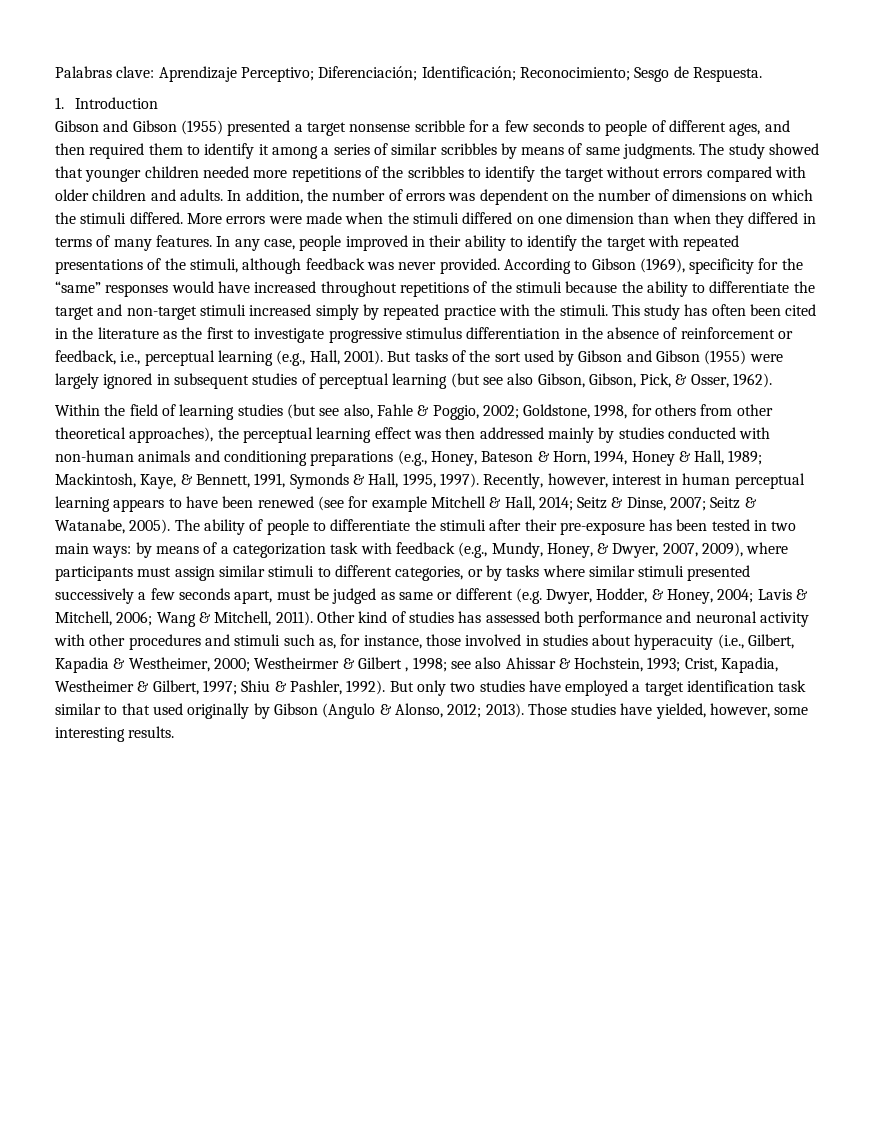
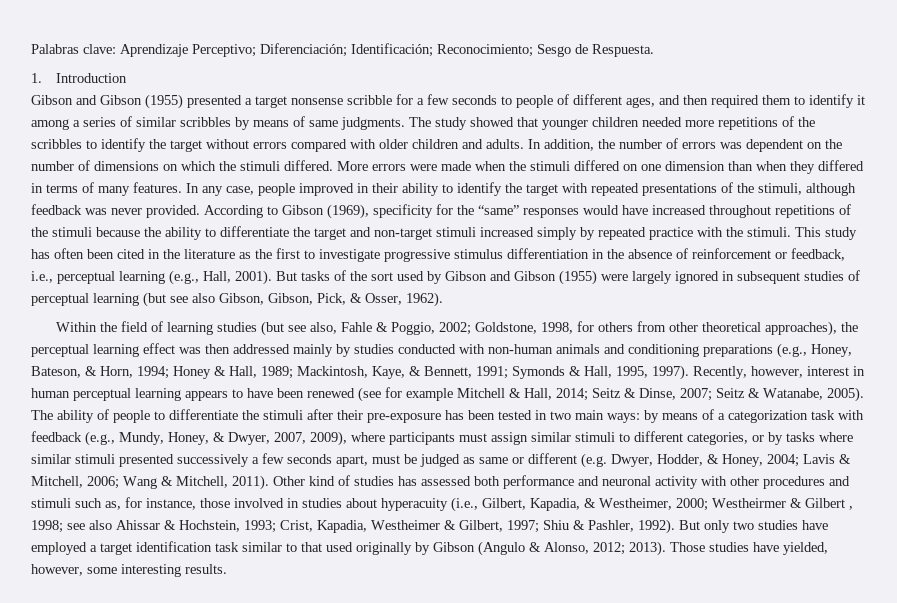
- Within the field of learning studies (but see also, Fahle & Poggio, 2002; Goldstone, 1998, for others from other theoretical approaches), the perceptual learning effect was then addressed mainly by studies conducted with non-human animals and conditioning preparations (e.g., Honey, Bateson & Horn, 1994, Honey & Hall, 1989; Mackintosh, Kaye, & Bennett, 1991, Symonds & Hall, 1995, 1997).
+ Within the field of learning studies (but see also, Fahle & Poggio, 2002; Goldstone, 1998, for others from other theoretical approaches), the perceptual learning effect was then addressed mainly by studies conducted with non-human animals and conditioning preparations (e.g., Honey, Bateson, & Horn, 1994; Honey & Hall, 1989; Mackintosh, Kaye, & Bennett, 1991; Symonds & Hall, 1995, 1997).
- Other kind of studies has assessed both performance and neuronal activity with other procedures and stimuli such as, for instance, those involved in studies about hyperacuity (i.e., Gilbert, Kapadia & Westheimer, 2000; Westheirmer & Gilbert , 1998; see also Ahissar & Hochstein, 1993; Crist, Kapadia, Westheimer & Gilbert, 1997; Shiu & Pashler, 1992).
+ Other kind of studies has assessed both performance and neuronal activity with other procedures and stimuli such as, for instance, those involved in studies about hyperacuity (i.e., Gilbert, Kapadia, & Westheimer, 2000; Westheirmer & Gilbert , 1998; see also Ahissar & Hochstein, 1993; Crist, Kapadia, Westheimer & Gilbert, 1997; Shiu & Pashler, 1992).

